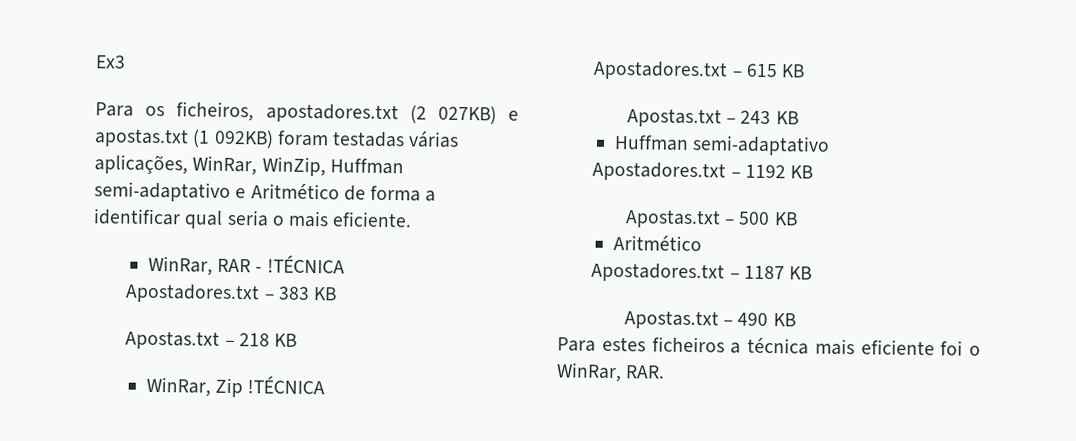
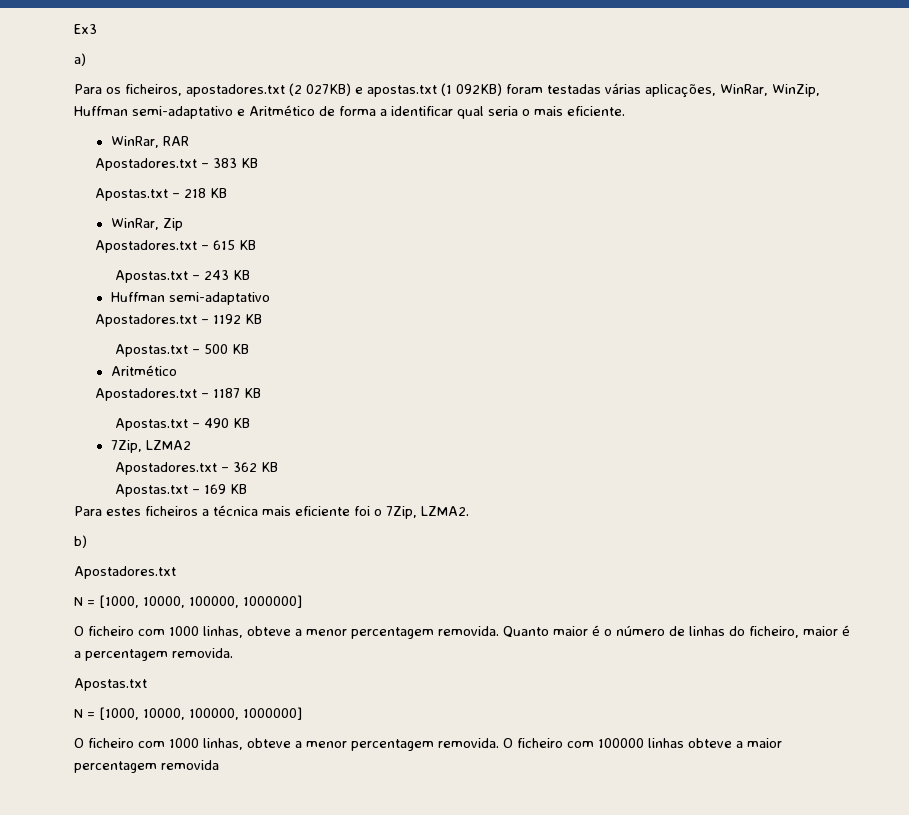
+ a)
- WinRar, RAR - !TÉCNICA
+ WinRar, RAR
- WinRar, Zip !TÉCNICA
+ WinRar, Zip
+ 7Zip, LZMA2
+ Apostadores.txt – 362 KB
+ Apostas.txt – 169 KB
- Para estes ficheiros a técnica mais eficiente foi o WinRar, RAR.
+ Para estes ficheiros a técnica mais eficiente foi o 7Zip, LZMA2.
+ b)
+ Apostadores.txt
+ N = [1000, 10000, 100000, 1000000]
+ O ficheiro com 1000 linhas, obteve a menor percentagem removida. Quanto maior é o número de linhas do ficheiro, maior é a percentagem removida.
+ Apostas.txt
+ N = [1000, 10000, 100000, 1000000]
+ O ficheiro com 1000 linhas, obteve a menor percentagem removida. O ficheiro com 100000 linhas obteve a maior percentagem removida

